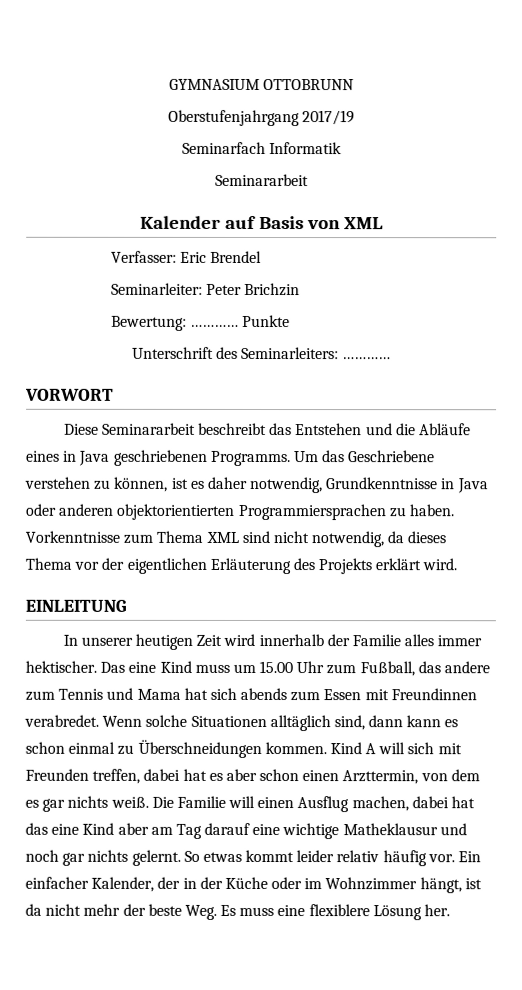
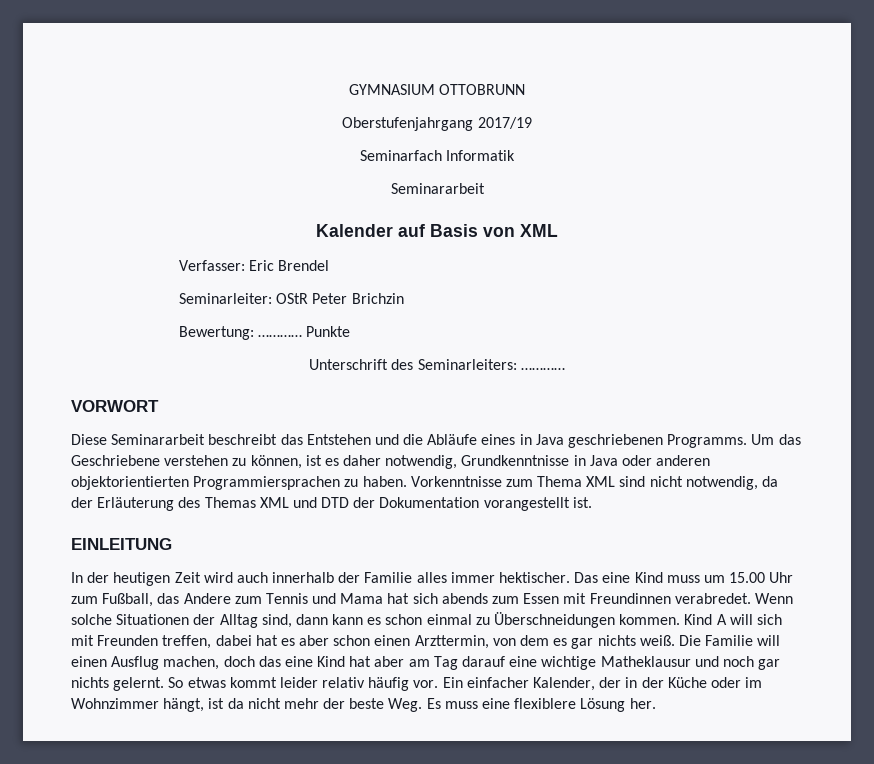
- Seminarleiter: Peter Brichzin
+ Seminarleiter: OStR Peter Brichzin
- Vorkenntnisse zum Thema XML sind nicht notwendig, da dieses Thema vor der eigentlichen Erläuterung des Projekts erklärt wird.
+ Vorkenntnisse zum Thema XML sind nicht notwendig, da der Erläuterung des Themas XML und DTD der Dokumentation vorangestellt ist.
- In unserer heutigen Zeit wird innerhalb der Familie alles immer hektischer.
+ In der heutigen Zeit wird auch innerhalb der Familie alles immer hektischer.
- Das eine Kind muss um 15.00 Uhr zum Fußball, das andere zum Tennis und Mama hat sich abends zum Essen mit Freundinnen verabredet.
+ Das eine Kind muss um 15.00 Uhr zum Fußball, das Andere zum Tennis und Mama hat sich abends zum Essen mit Freundinnen verabredet.
- Wenn solche Situationen alltäglich sind, dann kann es schon einmal zu Überschneidungen kommen.
+ Wenn solche Situationen der Alltag sind, dann kann es schon einmal zu Überschneidungen kommen.
- Die Familie will einen Ausflug machen, dabei hat das eine Kind aber am Tag darauf eine wichtige Matheklausur und noch gar nichts gelernt.
+ Die Familie will einen Ausflug machen, doch das eine Kind hat aber am Tag darauf eine wichtige Matheklausur und noch gar nichts gelernt.

